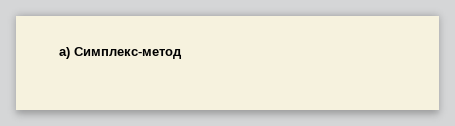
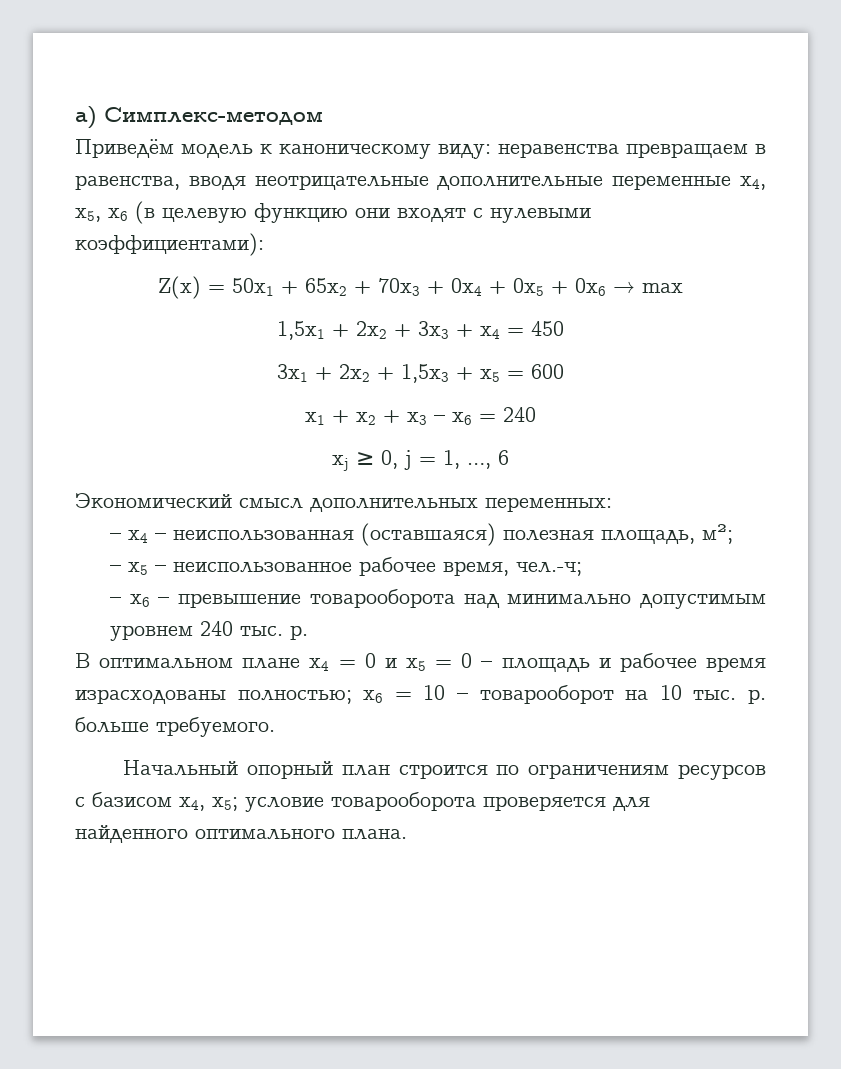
- а) Симплекс-метод
+ а) Симплекс-методом
+ Приведём модель к каноническому виду: неравенства превращаем в равенства, вводя неотрицательные дополнительные переменные x4, x5, x6 (в целевую функцию они входят с нулевыми коэффициентами):
+ Z(x) = 50x1 + 65x2 + 70x3 + 0x4 + 0x5 + 0x6 → max
+ 1,5x1 + 2x2 + 3x3 + x4 = 450
+ 3x1 + 2x2 + 1,5x3 + x5 = 600
+ x1 + x2 + x3 – x6 = 240
+ xj ≥ 0, j = 1, …, 6
+ Экономический смысл дополнительных переменных:
+ – x4 – неиспользованная (оставшаяся) полезная площадь, м²;
+ – x5 – неиспользованное рабочее время, чел.-ч;
+ – x6 – превышение товарооборота над минимально допустимым уровнем 240 тыс. р.
+ В оптимальном плане x4 = 0 и x5 = 0 – площадь и рабочее время израсходованы полностью; x6 = 10 – товарооборот на 10 тыс. р. больше требуемого.
+ Начальный опорный план строится по ограничениям ресурсов с базисом x4, x5; условие товарооборота проверяется для найденного оптимального плана.

